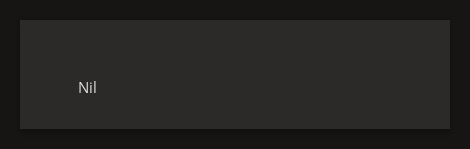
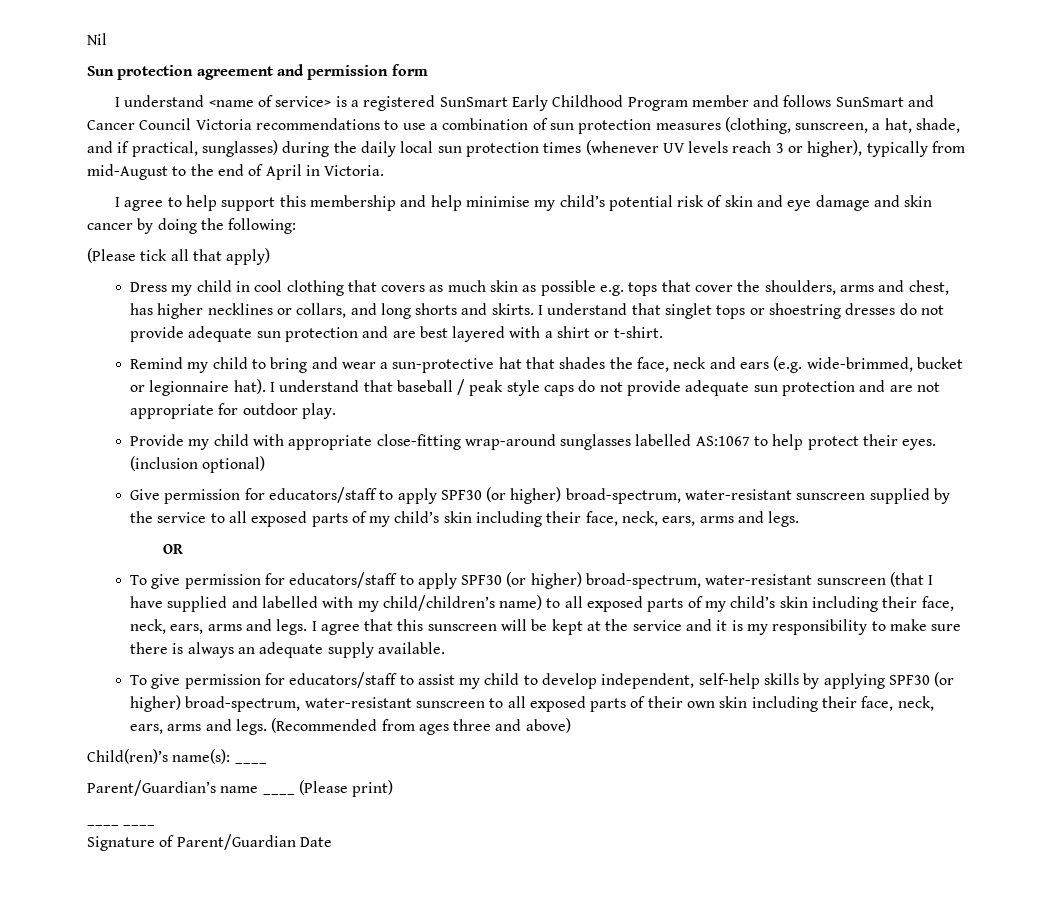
+ Sun protection agreement and permission form
+ I understand <name of service> is a registered SunSmart Early Childhood Program member and follows SunSmart and Cancer Council Victoria recommendations to use a combination of sun protection measures (clothing, sunscreen, a hat, shade, and if practical, sunglasses) during the daily local sun protection times (whenever UV levels reach 3 or higher), typically from mid-August to the end of April in Victoria.
+ I agree to help support this membership and help minimise my child’s potential risk of skin and eye damage and skin cancer by doing the following:
+ (Please tick all that apply)
+ Dress my child in cool clothing that covers as much skin as possible e.g. tops that cover the shoulders, arms and chest, has higher necklines or collars, and long shorts and skirts. I understand that singlet tops or shoestring dresses do not provide adequate sun protection and are best layered with a shirt or t-shirt.
+ Remind my child to bring and wear a sun-protective hat that shades the face, neck and ears (e.g. wide-brimmed, bucket or legionnaire hat). I understand that baseball / peak style caps do not provide adequate sun protection and are not appropriate for outdoor play.
+ Provide my child with appropriate close-fitting wrap-around sunglasses labelled AS:1067 to help protect their eyes. (inclusion optional)
+ Give permission for educators/staff to apply SPF30 (or higher) broad-spectrum, water-resistant sunscreen supplied by the service to all exposed parts of my child’s skin including their face, neck, ears, arms and legs.
+ OR
+ To give permission for educators/staff to apply SPF30 (or higher) broad-spectrum, water-resistant sunscreen (that I have supplied and labelled with my child/children’s name) to all exposed parts of my child’s skin including their face, neck, ears, arms and legs. I agree that this sunscreen will be kept at the service and it is my responsibility to make sure there is always an adequate supply available.
+ To give permission for educators/staff to assist my child to develop independent, self-help skills by applying SPF30 (or higher) broad-spectrum, water-resistant sunscreen to all exposed parts of their own skin including their face, neck, ears, arms and legs. (Recommended from ages three and above)
+ Child(ren)’s name(s): ____
+ Parent/Guardian’s name ____ (Please print)
+ ____ ____
+ Signature of Parent/Guardian Date

